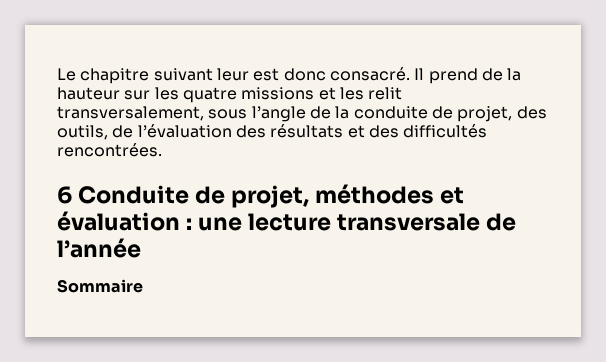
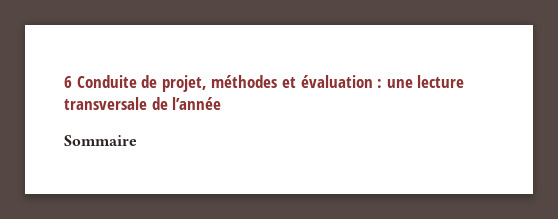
- Le chapitre suivant leur est donc consacré. Il prend de la hauteur sur les quatre missions et les relit transversalement, sous l’angle de la conduite de projet, des outils, de l’évaluation des résultats et des difficultés rencontrées.

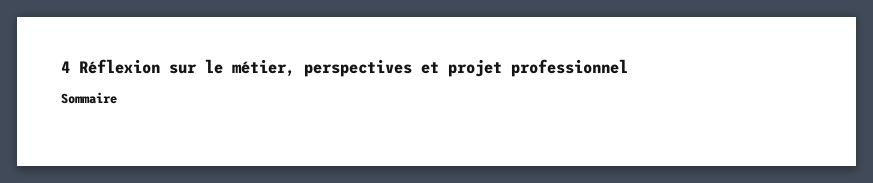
- 6 Conduite de projet, méthodes et évaluation : une lecture transversale de l’année
+ 4 Réflexion sur le métier, perspectives et projet professionnel

